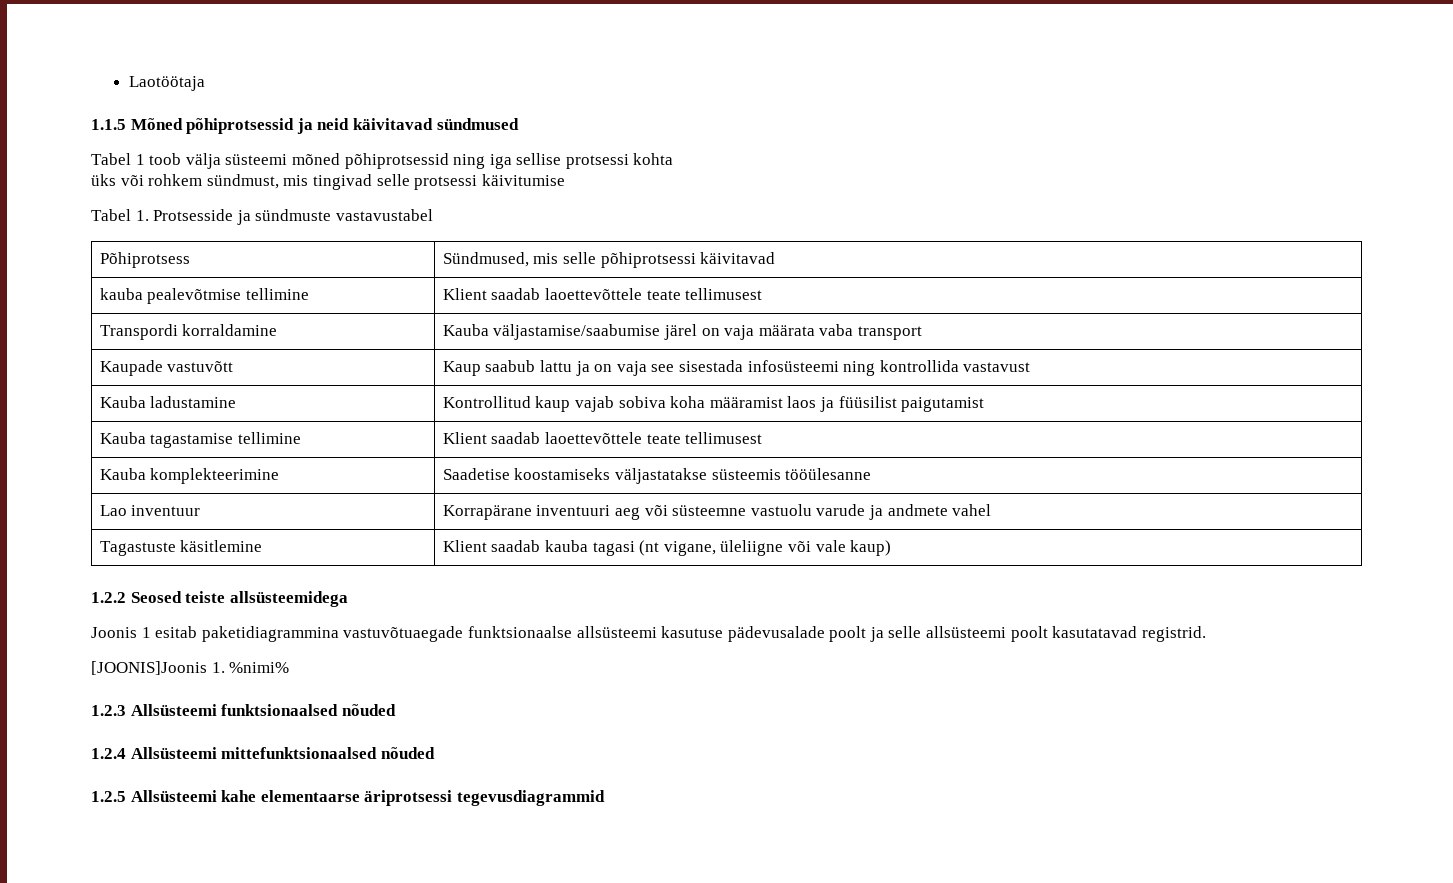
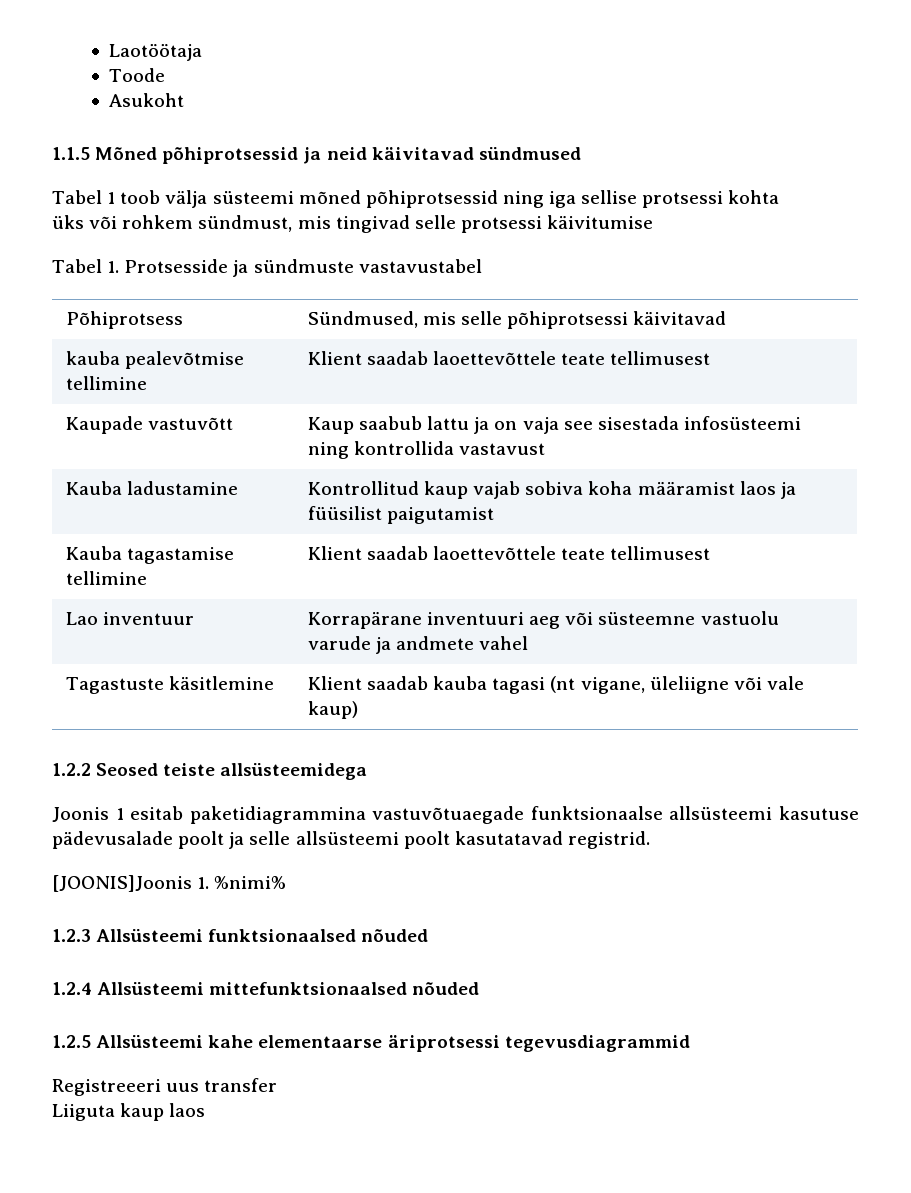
+ Toode
+ Asukoht
- Transpordi korraldamine | Kauba väljastamise/saabumise järel on vaja määrata vaba transport
- Kauba komplekteerimine | Saadetise koostamiseks väljastatakse süsteemis tööülesanne
+ Registreeeri uus transfer
+ Liiguta kaup laos

